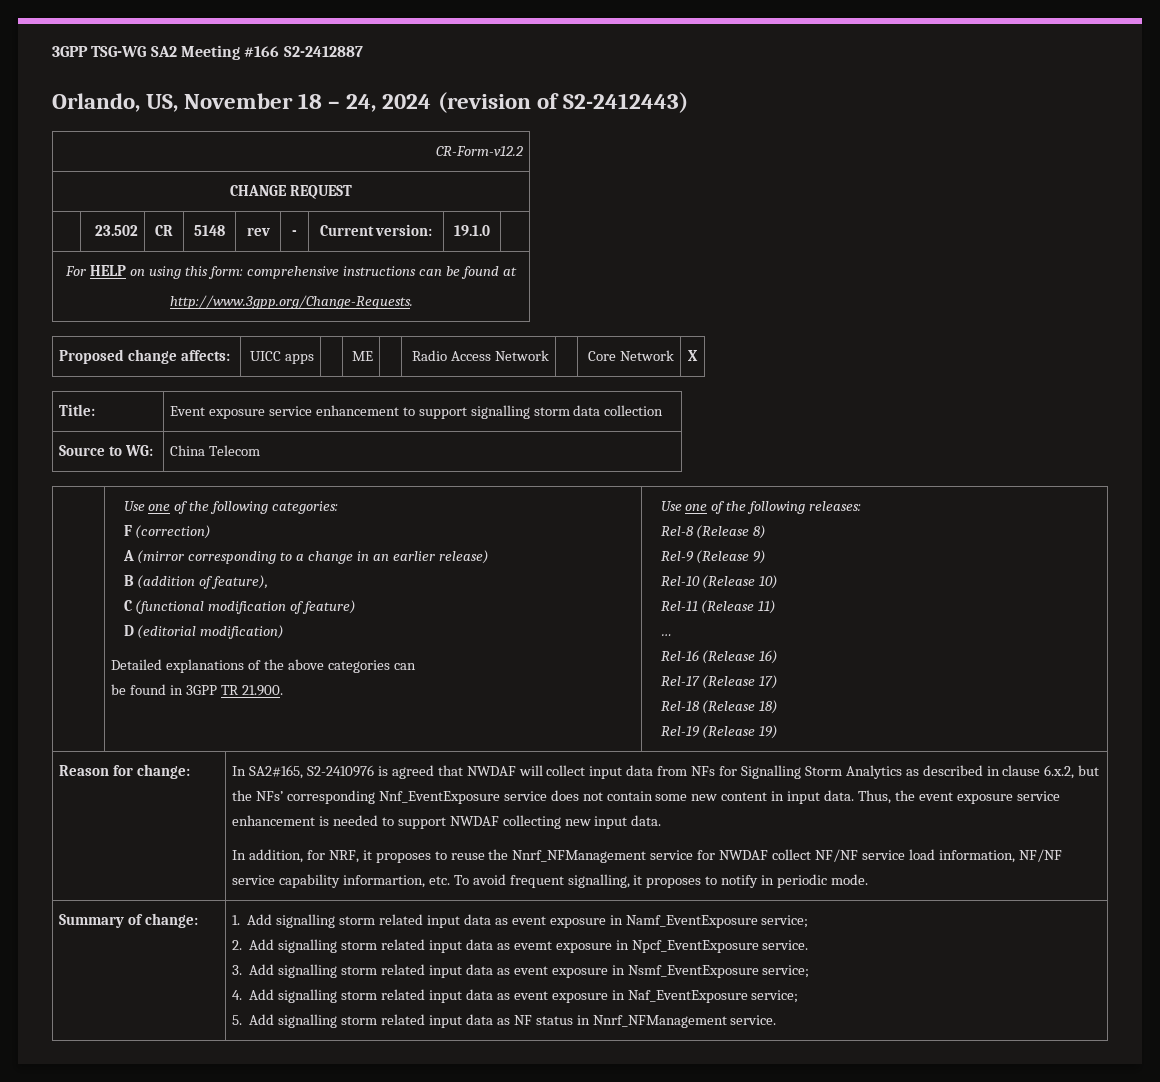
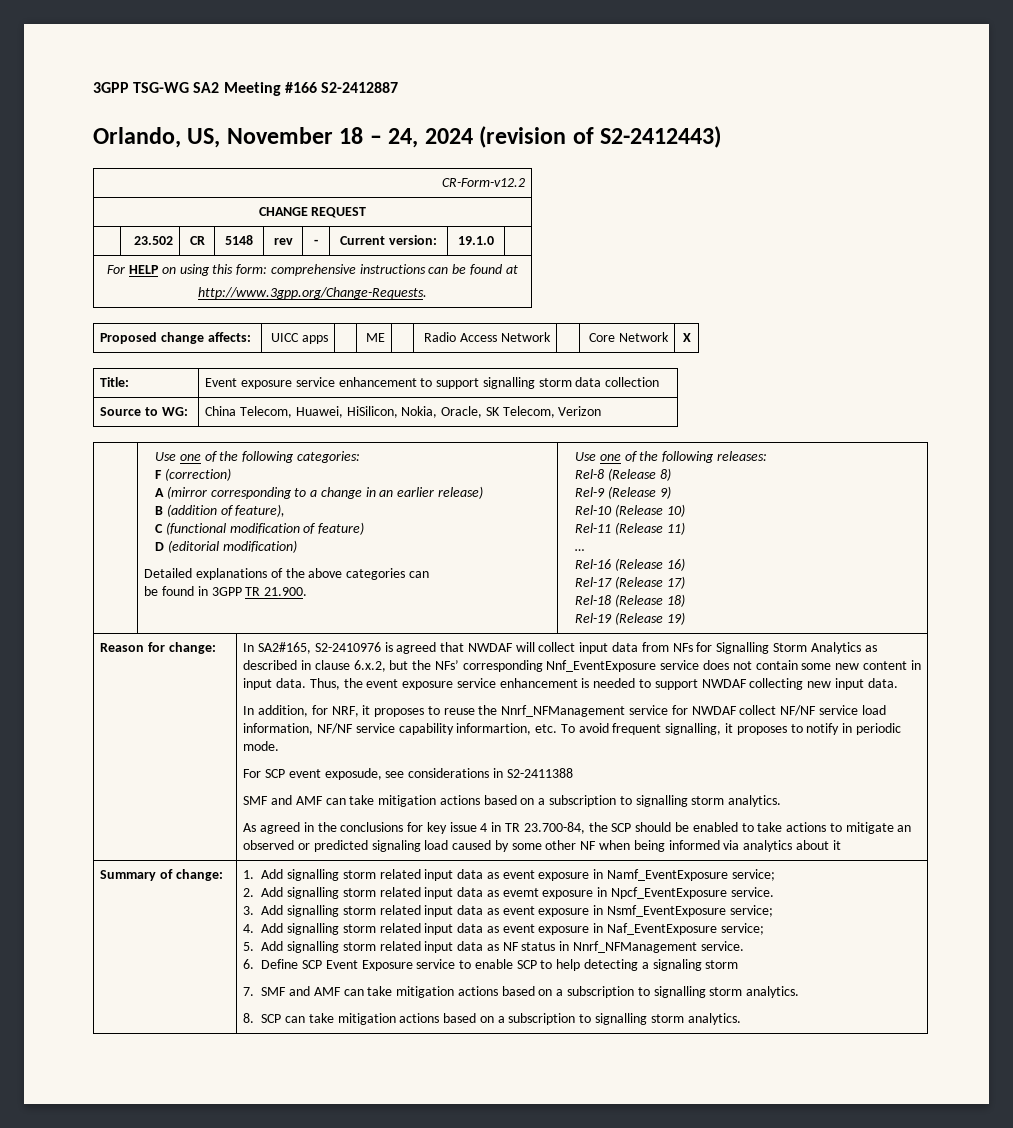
- Source to WG: | China Telecom
+ Source to WG: | China Telecom, Huawei, HiSilicon, Nokia, Oracle, SK Telecom, Verizon
+ For SCP event exposude, see considerations in S2-2411388
+ SMF and AMF can take mitigation actions based on a subscription to signalling storm analytics.
+ As agreed in the conclusions for key issue 4 in TR 23.700-84, the SCP should be enabled to take actions to mitigate an observed or predicted signaling load caused by some other NF when being informed via analytics about it
+ 6. Define SCP Event Exposure service to enable SCP to help detecting a signaling storm
+ 7. SMF and AMF can take mitigation actions based on a subscription to signalling storm analytics.
+ 8. SCP can take mitigation actions based on a subscription to signalling storm analytics.

